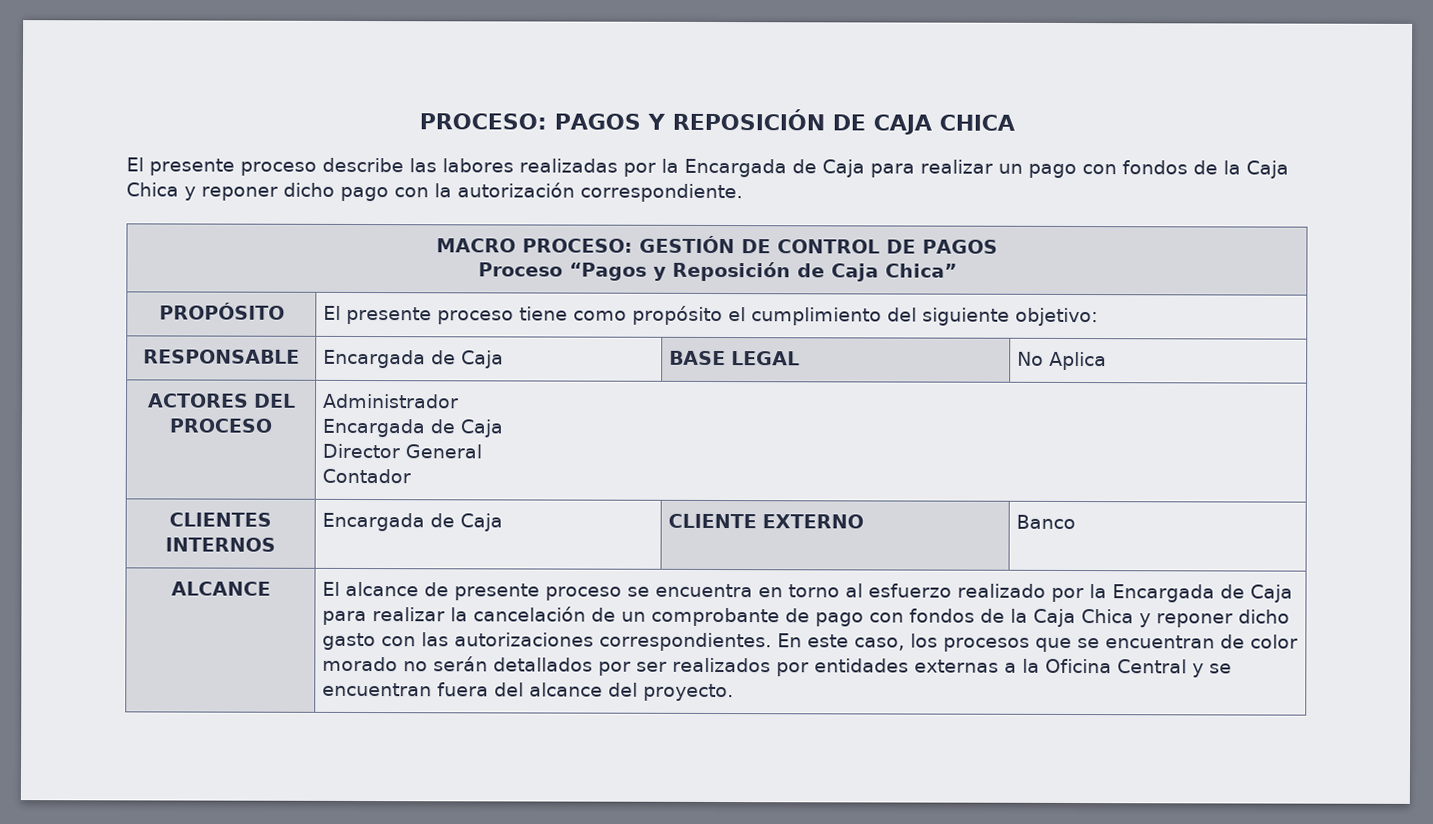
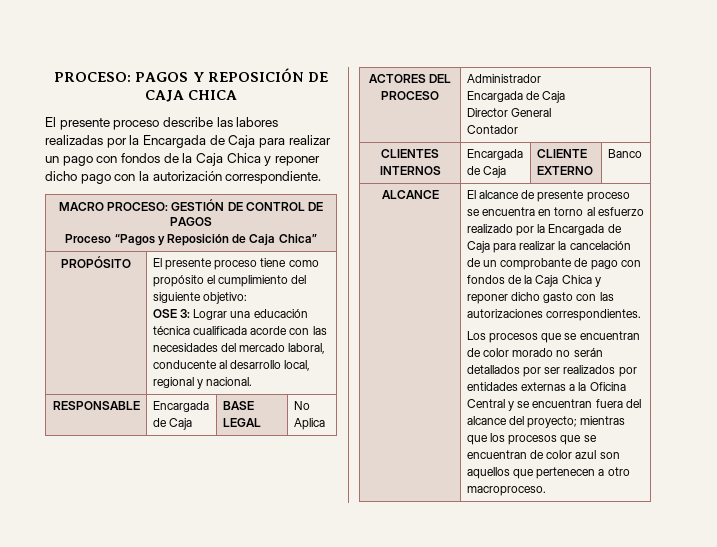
  PROPÓSITO | El presente proceso tiene como propósito el cumplimiento del siguiente objetivo:
+ OSE 3: Lograr una educación técnica cualificada acorde con las necesidades del mercado laboral, conducente al desarrollo local, regional y nacional.
- El alcance de presente proceso se encuentra en torno al esfuerzo realizado por la Encargada de Caja para realizar la cancelación de un comprobante de pago con fondos de la Caja Chica y reponer dicho gasto con las autorizaciones correspondientes. En este caso, los procesos que se encuentran de color morado no serán detallados por ser realizados por entidades externas a la Oficina Central y se encuentran fuera del alcance del proyecto.
+ El alcance de presente proceso se encuentra en torno al esfuerzo realizado por la Encargada de Caja para realizar la cancelación de un comprobante de pago con fondos de la Caja Chica y reponer dicho gasto con las autorizaciones correspondientes.
+ Los procesos que se encuentran de color morado no serán detallados por ser realizados por entidades externas a la Oficina Central y se encuentran fuera del alcance del proyecto; mientras que los procesos que se encuentran de color azul son aquellos que pertenecen a otro macroproceso.

